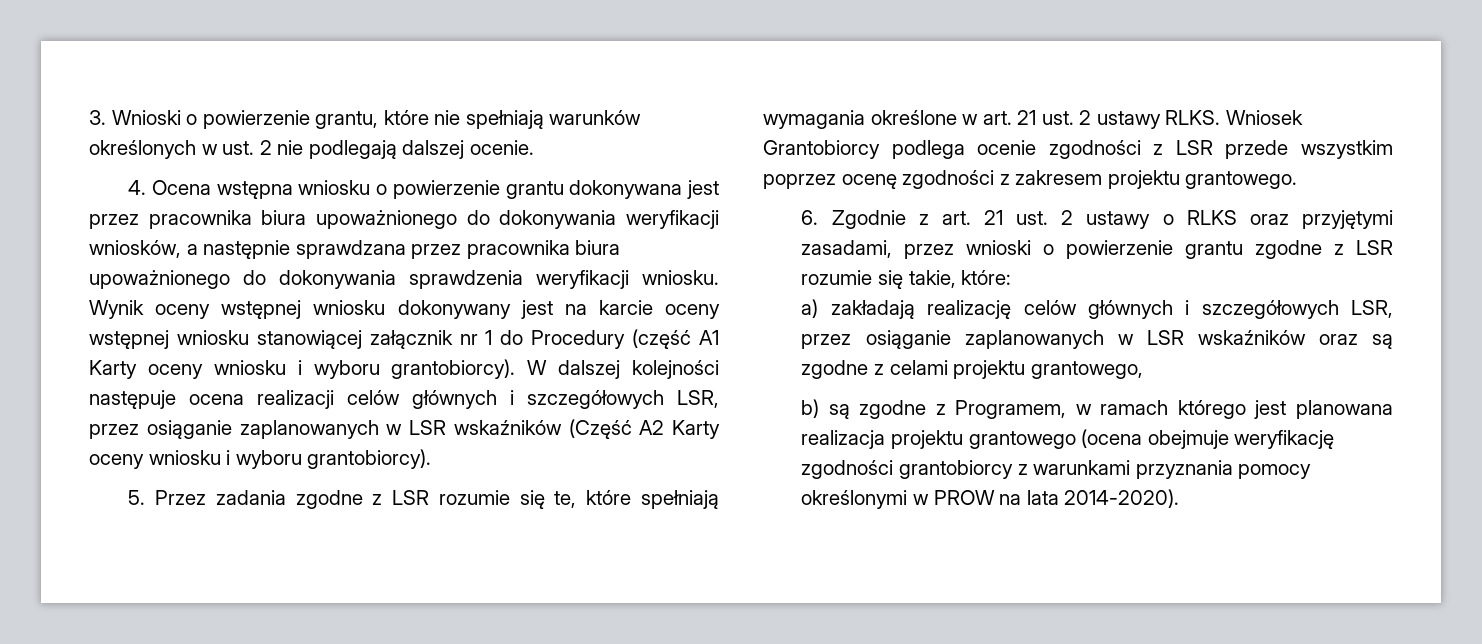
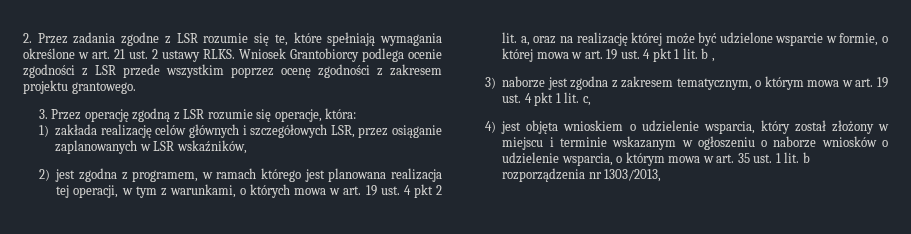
- 3. Wnioski o powierzenie grantu, które nie spełniają warunków określonych w ust. 2 nie podlegają dalszej ocenie.
- 4. Ocena wstępna wniosku o powierzenie grantu dokonywana jest przez pracownika biura upoważnionego do dokonywania weryfikacji wniosków, a następnie sprawdzana przez pracownika biura upoważnionego do dokonywania sprawdzenia weryfikacji wniosku. Wynik oceny wstępnej wniosku dokonywany jest na karcie oceny wstępnej wniosku stanowiącej załącznik nr 1 do Procedury (część A1 Karty oceny wniosku i wyboru grantobiorcy). W dalszej kolejności następuje ocena realizacji celów głównych i szczegółowych LSR, przez osiąganie zaplanowanych w LSR wskaźników (Część A2 Karty oceny wniosku i wyboru grantobiorcy).
- 5. Przez zadania zgodne z LSR rozumie się te, które spełniają wymagania określone w art. 21 ust. 2 ustawy RLKS.
+ 2. Przez zadania zgodne z LSR rozumie się te, które spełniają wymagania określone w art. 21 ust. 2 ustawy RLKS.
- 6. Zgodnie z art. 21 ust. 2 ustawy o RLKS oraz przyjętymi zasadami, przez wnioski o powierzenie grantu zgodne z LSR rozumie się takie, które:
- a) zakładają realizację celów głównych i szczegółowych LSR, przez osiąganie zaplanowanych w LSR wskaźników oraz są zgodne z celami projektu grantowego,
- b) są zgodne z Programem, w ramach którego jest planowana realizacja projektu grantowego (ocena obejmuje weryfikację zgodności grantobiorcy z warunkami przyznania pomocy określonymi w PROW na lata 2014-2020).
+ 3. Przez operację zgodną z LSR rozumie się operacje, która:
+ 1) zakłada realizację celów głównych i szczegółowych LSR, przez osiąganie zaplanowanych w LSR wskaźników,
+ 2) jest zgodna z programem, w ramach którego jest planowana realizacja tej operacji, w tym z warunkami, o których mowa w art. 19 ust. 4 pkt 2 lit. a, oraz na realizację której może być udzielone wsparcie w formie, o której mowa w art. 19 ust. 4 pkt 1 lit. b ,
+ 3) naborze jest zgodna z zakresem tematycznym, o którym mowa w art. 19 ust. 4 pkt 1 lit. c,
+ 4) jest objęta wnioskiem o udzielenie wsparcia, który został złożony w miejscu i terminie wskazanym w ogłoszeniu o naborze wniosków o udzielenie wsparcia, o którym mowa w art. 35 ust. 1 lit. b rozporządzenia nr 1303/2013,

